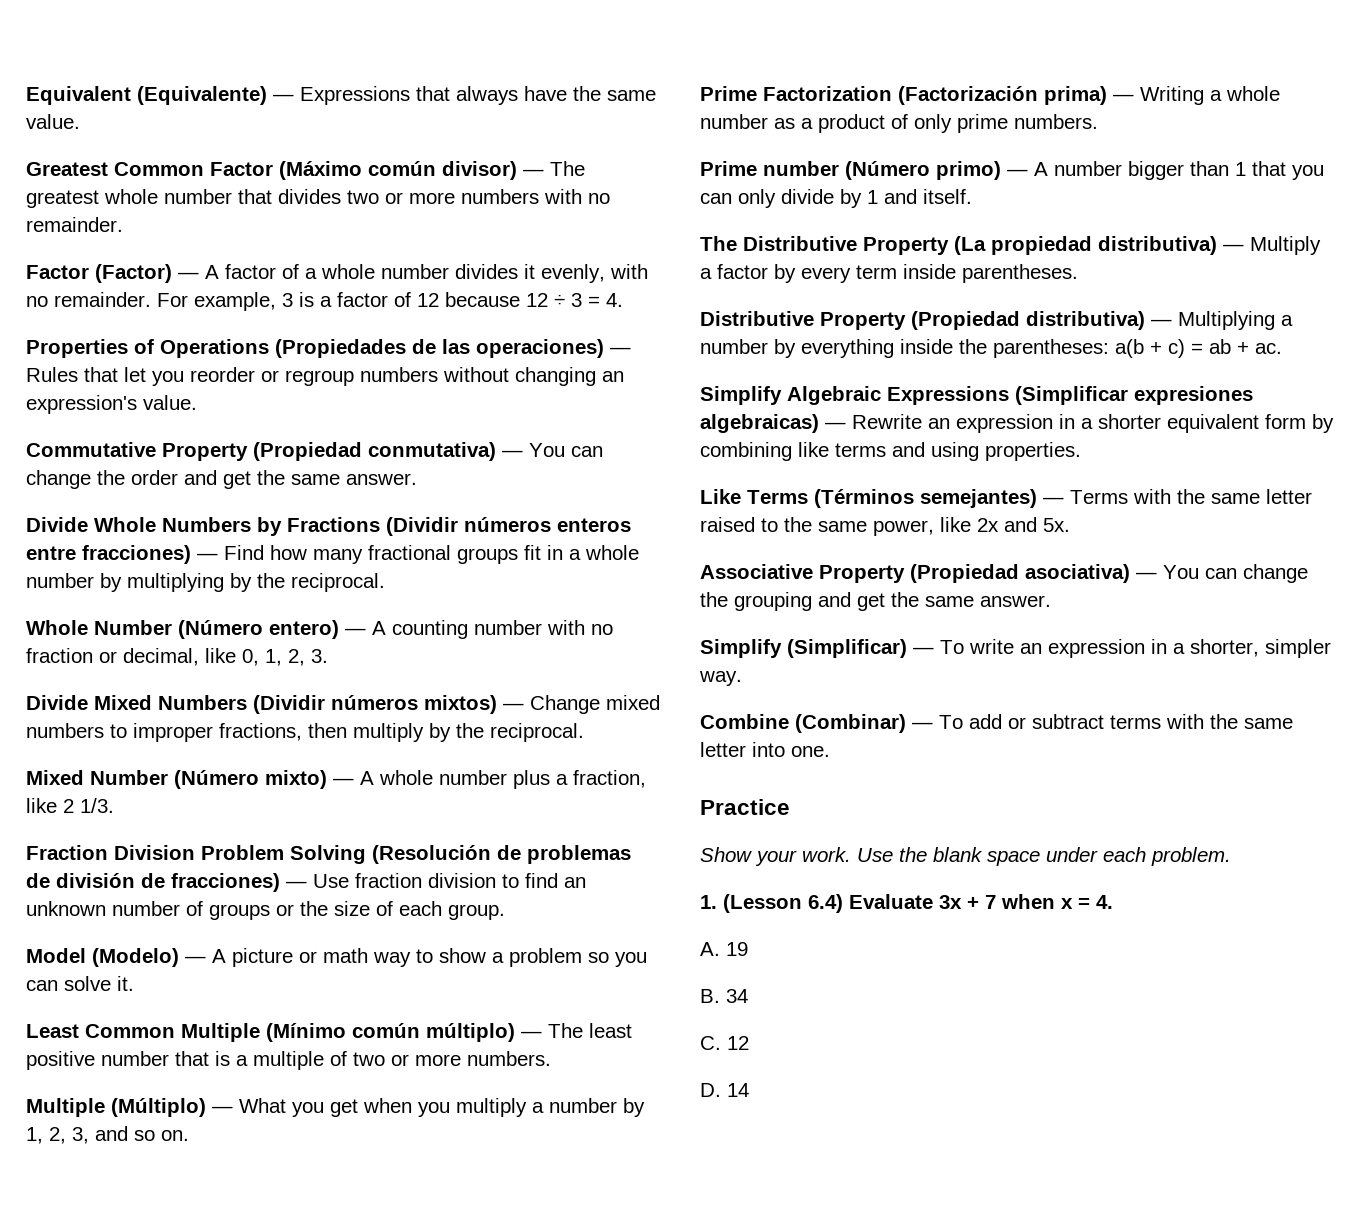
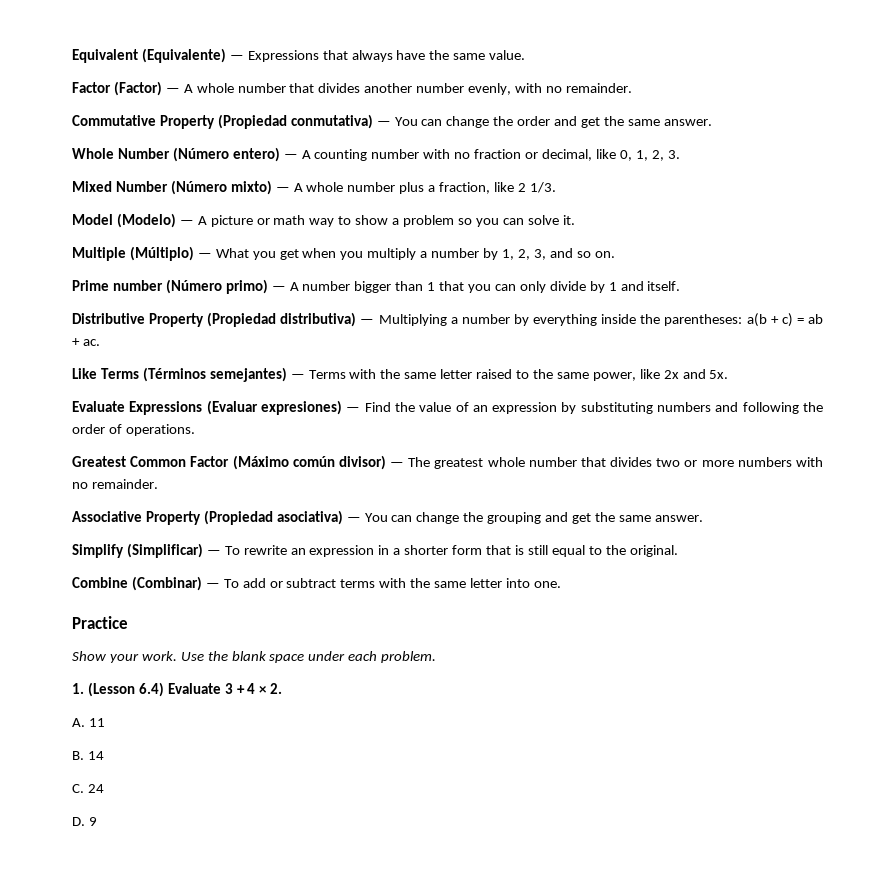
+ Factor (Factor) — A whole number that divides another number evenly, with no remainder.
+ Commutative Property (Propiedad conmutativa) — You can change the order and get the same answer.
+ Whole Number (Número entero) — A counting number with no fraction or decimal, like 0, 1, 2, 3.
+ Mixed Number (Número mixto) — A whole number plus a fraction, like 2 1/3.
+ Model (Modelo) — A picture or math way to show a problem so you can solve it.
+ Multiple (Múltiplo) — What you get when you multiply a number by 1, 2, 3, and so on.
+ Prime number (Número primo) — A number bigger than 1 that you can only divide by 1 and itself.
+ Distributive Property (Propiedad distributiva) — Multiplying a number by everything inside the parentheses: a(b + c) = ab + ac.
+ Like Terms (Términos semejantes) — Terms with the same letter raised to the same power, like 2x and 5x.
+ Evaluate Expressions (Evaluar expresiones) — Find the value of an expression by substituting numbers and following the order of operations.
- Factor (Factor) — A factor of a whole number divides it evenly, with no remainder. For example, 3 is a factor of 12 because 12 ÷ 3 = 4.
- Properties of Operations (Propiedades de las operaciones) — Rules that let you reorder or regroup numbers without changing an expression's value.
- Commutative Property (Propiedad conmutativa) — You can change the order and get the same answer.
- Divide Whole Numbers by Fractions (Dividir números enteros entre fracciones) — Find how many fractional groups fit in a whole number by multiplying by the reciprocal.
- Whole Number (Número entero) — A counting number with no fraction or decimal, like 0, 1, 2, 3.
- Divide Mixed Numbers (Dividir números mixtos) — Change mixed numbers to improper fractions, then multiply by the reciprocal.
- Mixed Number (Número mixto) — A whole number plus a fraction, like 2 1/3.
- Fraction Division Problem Solving (Resolución de problemas de división de fracciones) — Use fraction division to find an unknown number of groups or the size of each group.
- Model (Modelo) — A picture or math way to show a problem so you can solve it.
- Least Common Multiple (Mínimo común múltiplo) — The least positive number that is a multiple of two or more numbers.
- Multiple (Múltiplo) — What you get when you multiply a number by 1, 2, 3, and so on.
- Prime Factorization (Factorización prima) — Writing a whole number as a product of only prime numbers.
- Prime number (Número primo) — A number bigger than 1 that you can only divide by 1 and itself.
- The Distributive Property (La propiedad distributiva) — Multiply a factor by every term inside parentheses.
- Distributive Property (Propiedad distributiva) — Multiplying a number by everything inside the parentheses: a(b + c) = ab + ac.
- Simplify Algebraic Expressions (Simplificar expresiones algebraicas) — Rewrite an expression in a shorter equivalent form by combining like terms and using properties.
- Like Terms (Términos semejantes) — Terms with the same letter raised to the same power, like 2x and 5x.
- Simplify (Simplificar) — To write an expression in a shorter, simpler way.
+ Simplify (Simplificar) — To rewrite an expression in a shorter form that is still equal to the original.
- 1. (Lesson 6.4) Evaluate 3x + 7 when x = 4.
+ 1. (Lesson 6.4) Evaluate 3 + 4 × 2.
- A. 19
+ A. 11
- B. 34
+ B. 14
- C. 12
+ C. 24
- D. 14
+ D. 9

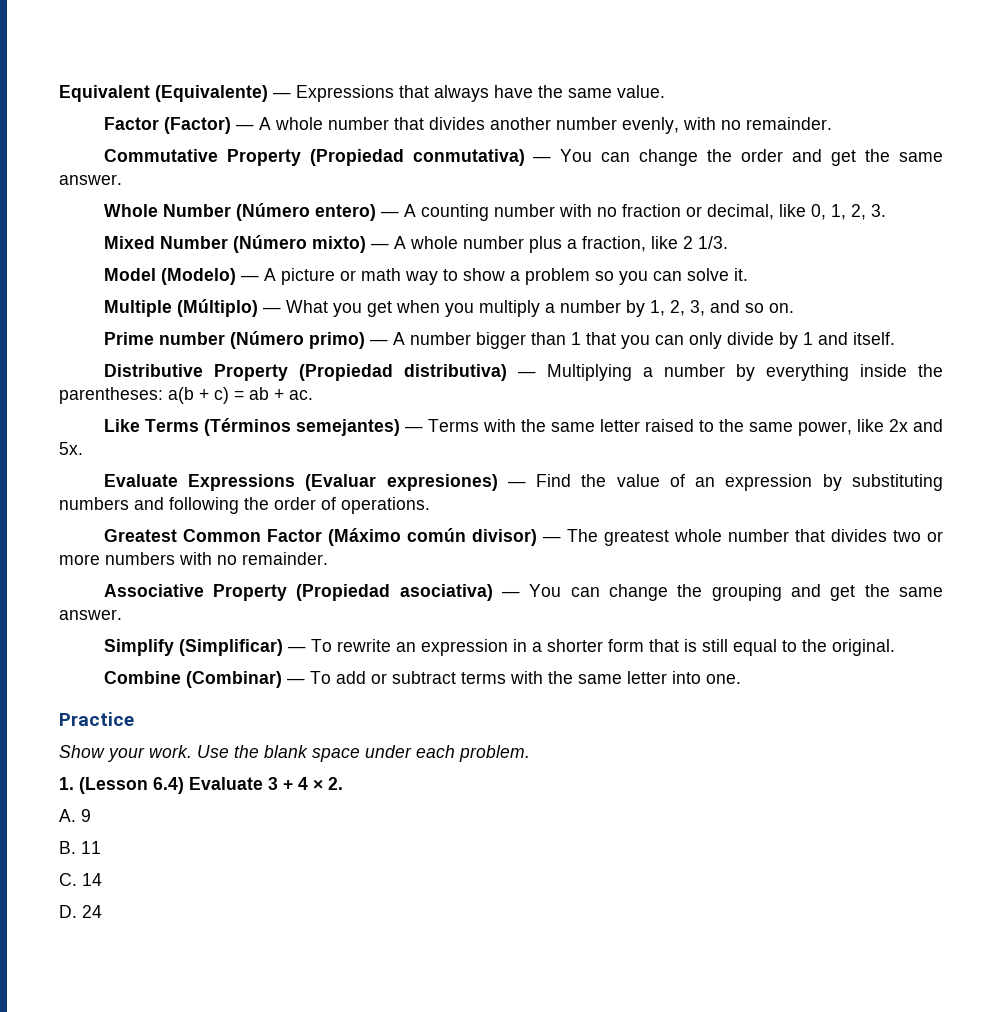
- A. 11
+ A. 9
+ B. 11
- B. 14
+ C. 14
- C. 24
+ D. 24
- D. 9

